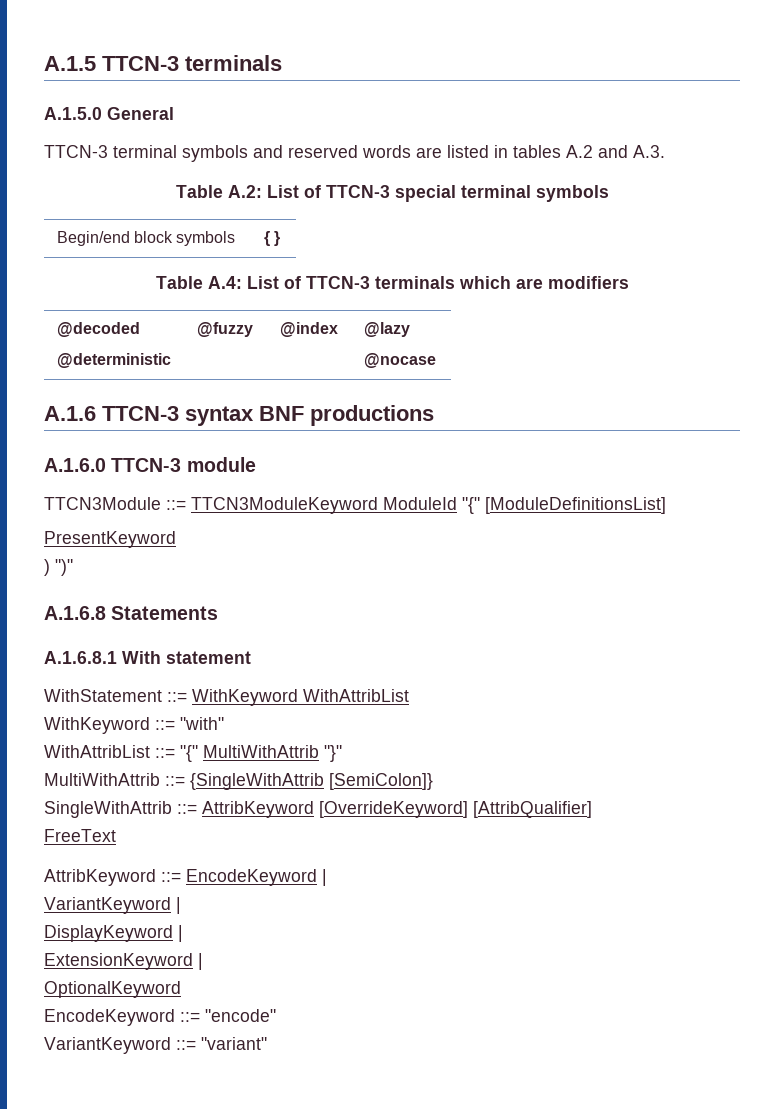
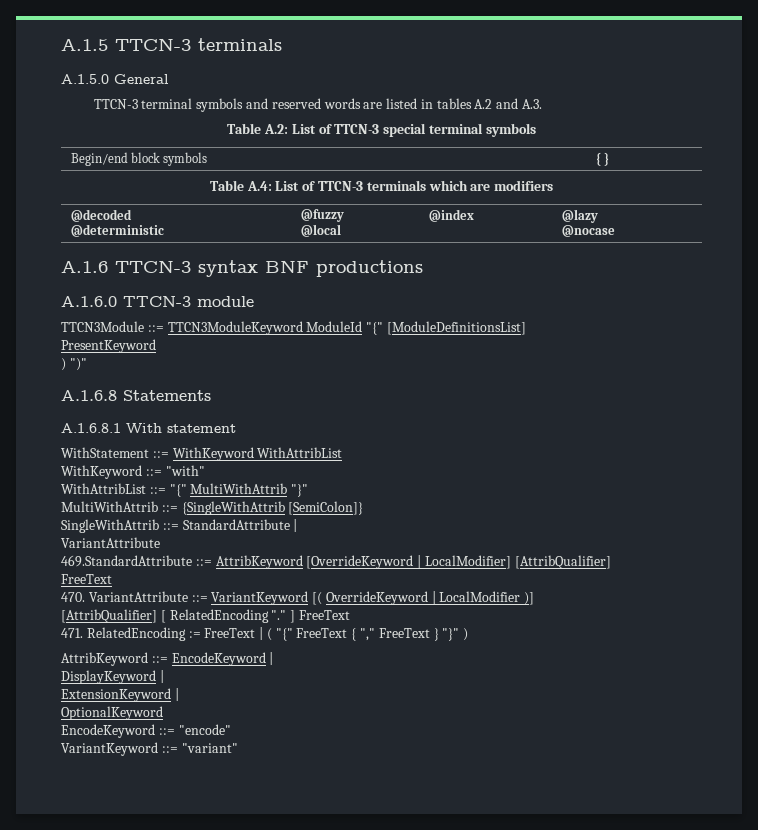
  @decoded
- @deterministic | @fuzzy | @index | @lazy
+ @deterministic | @fuzzy
+ @local | @index | @lazy
- SingleWithAttrib ::= AttribKeyword [OverrideKeyword] [AttribQualifier]
+ SingleWithAttrib ::= StandardAttribute |
+ VariantAttribute
+ 469.StandardAttribute ::= AttribKeyword [OverrideKeyword | LocalModifier] [AttribQualifier]
  FreeText
+ 470. VariantAttribute ::= VariantKeyword [( OverrideKeyword | LocalModifier )]
+ [AttribQualifier] [ RelatedEncoding "." ] FreeText
+ 471. RelatedEncoding := FreeText | ( "{" FreeText { "," FreeText } "}" )
- VariantKeyword |

